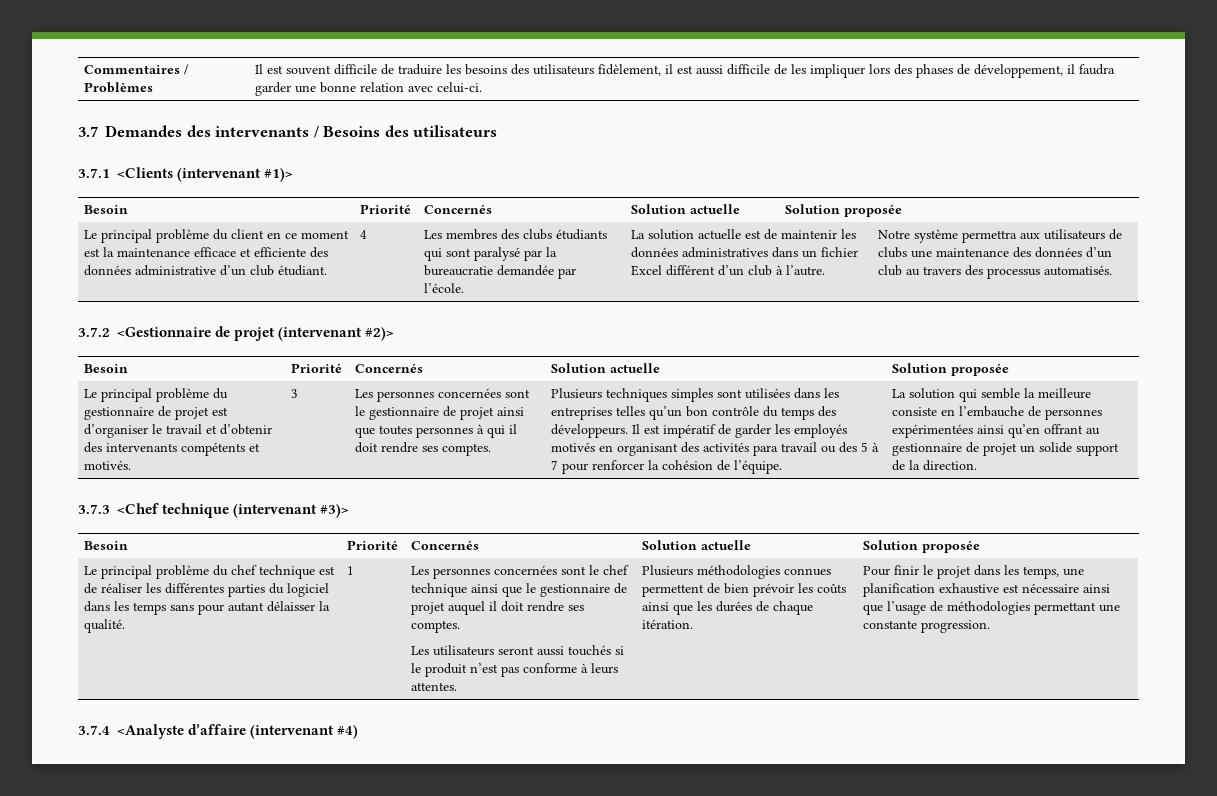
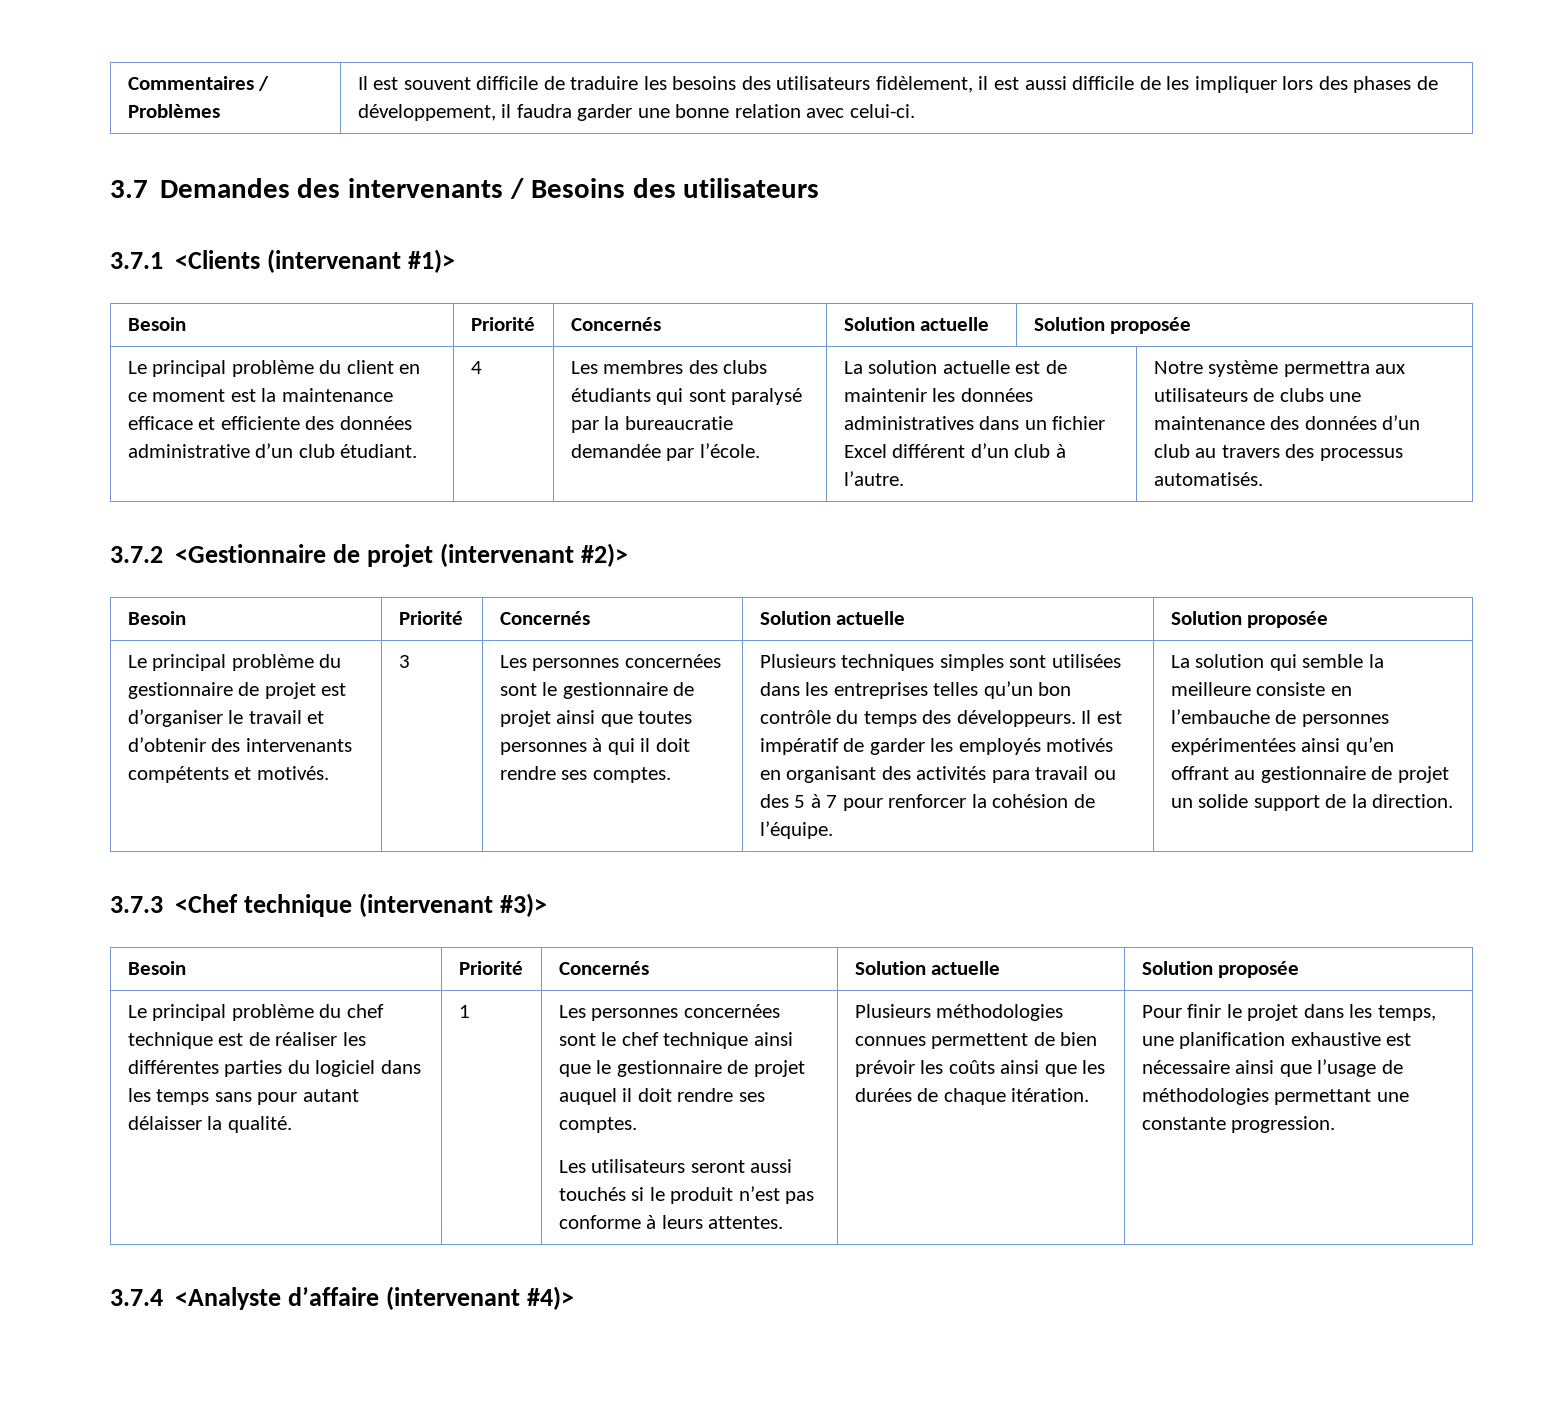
- 3.7.4 <Analyste d’affaire (intervenant #4)
+ 3.7.4 <Analyste d’affaire (intervenant #4)>

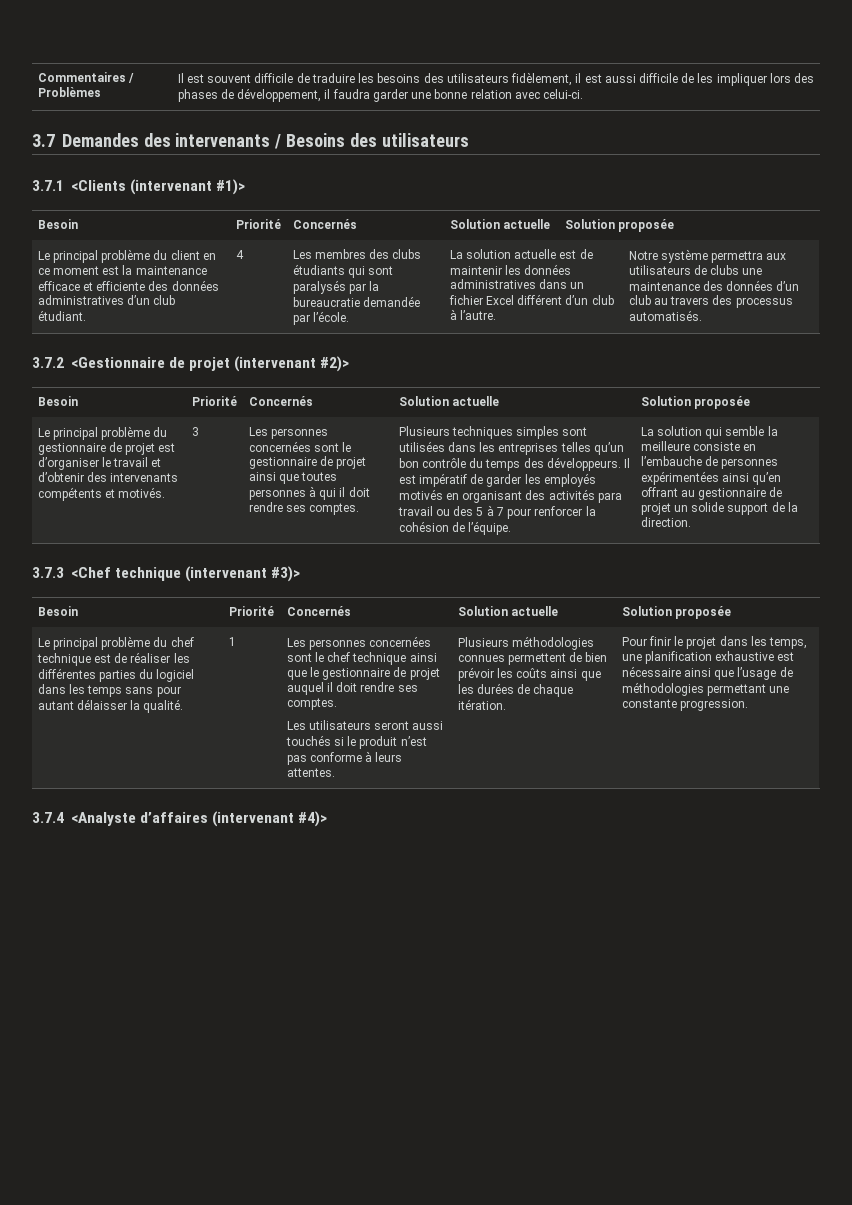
- Le principal problème du client en ce moment est la maintenance efficace et efficiente des données administrative d’un club étudiant.
+ Le principal problème du client en ce moment est la maintenance efficace et efficiente des données administratives d’un club étudiant.
- Les membres des clubs étudiants qui sont paralysé par la bureaucratie demandée par l’école.
+ Les membres des clubs étudiants qui sont paralysés par la bureaucratie demandée par l’école.
- 3.7.4 <Analyste d’affaire (intervenant #4)>
+ 3.7.4 <Analyste d’affaires (intervenant #4)>

